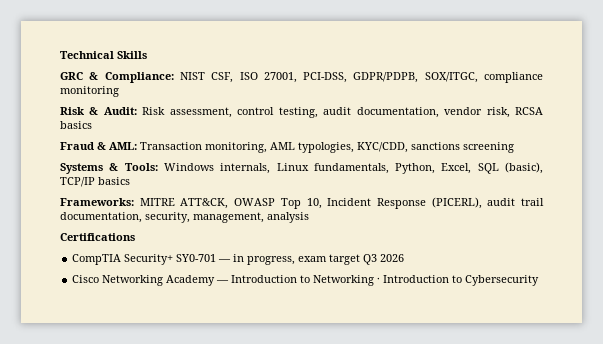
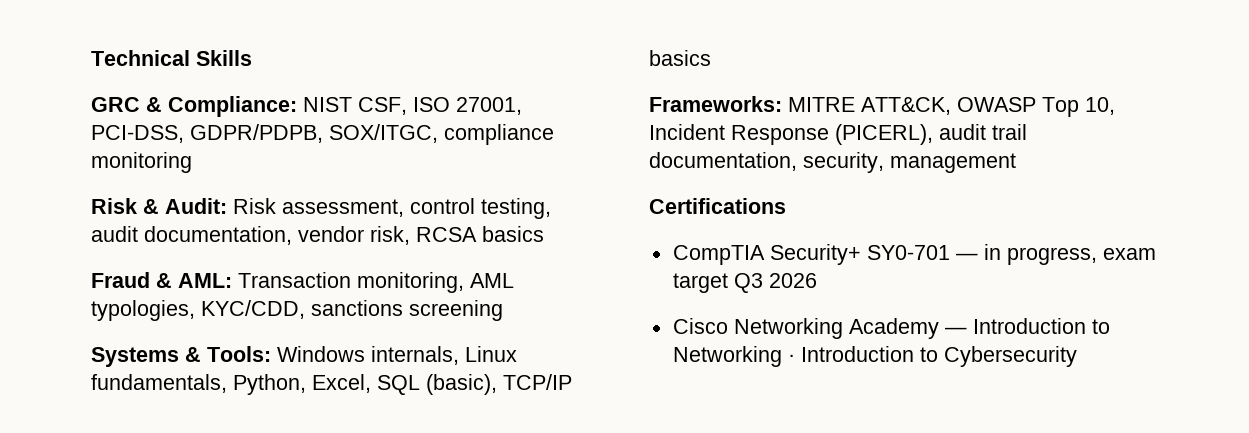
- Frameworks: MITRE ATT&CK, OWASP Top 10, Incident Response (PICERL), audit trail documentation, security, management, analysis
+ Frameworks: MITRE ATT&CK, OWASP Top 10, Incident Response (PICERL), audit trail documentation, security, management

